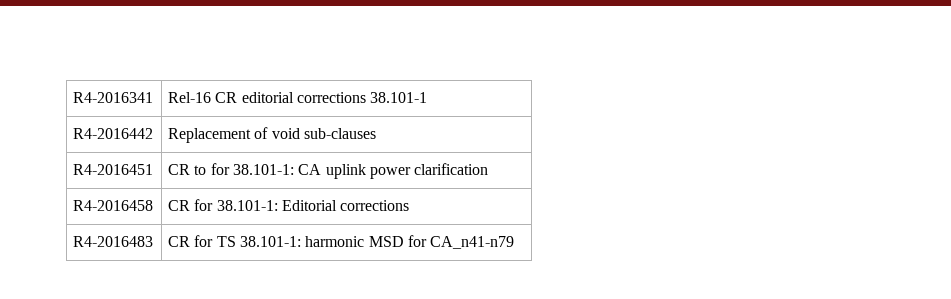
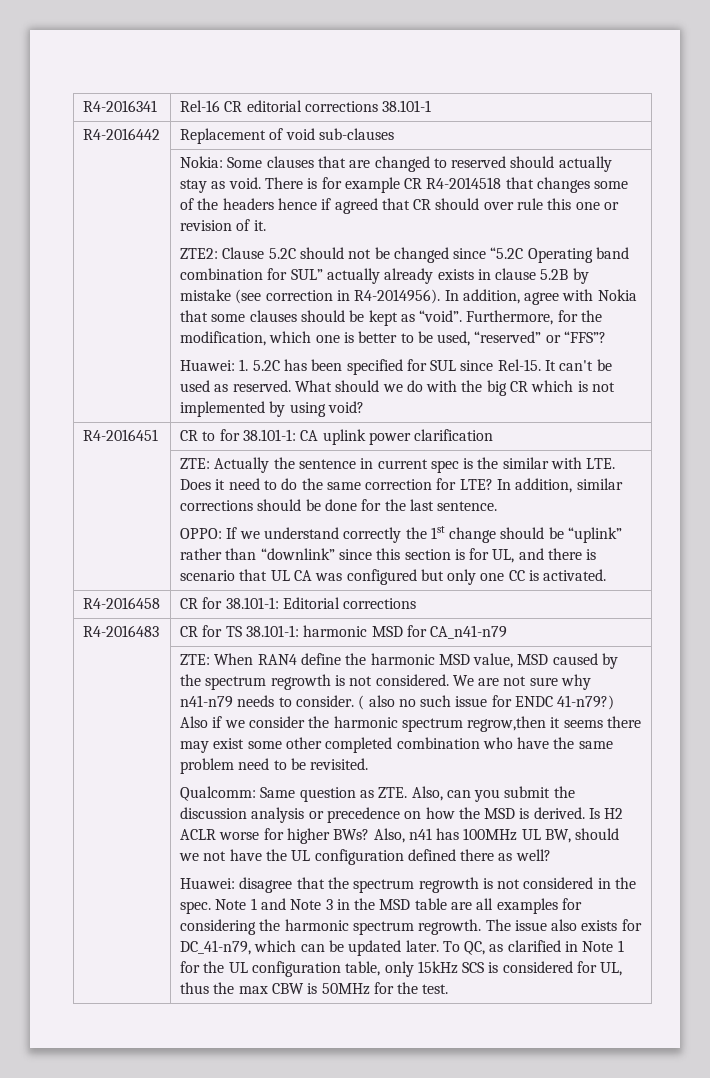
+ Nokia: Some clauses that are changed to reserved should actually stay as void. There is for example CR R4-2014518 that changes some of the headers hence if agreed that CR should over rule this one or revision of it.
+ ZTE2: Clause 5.2C should not be changed since “5.2C Operating band combination for SUL” actually already exists in clause 5.2B by mistake (see correction in R4-2014956). In addition, agree with Nokia that some clauses should be kept as “void”. Furthermore, for the modification, which one is better to be used, “reserved” or “FFS”?
+ Huawei: 1. 5.2C has been specified for SUL since Rel-15. It can't be used as reserved. What should we do with the big CR which is not implemented by using void?
+ ZTE: Actually the sentence in current spec is the similar with LTE. Does it need to do the same correction for LTE? In addition, similar corrections should be done for the last sentence.
+ OPPO: If we understand correctly the 1st change should be “uplink” rather than “downlink” since this section is for UL, and there is scenario that UL CA was configured but only one CC is activated.
+ ZTE: When RAN4 define the harmonic MSD value, MSD caused by the spectrum regrowth is not considered. We are not sure why n41-n79 needs to consider. ( also no such issue for ENDC 41-n79?) Also if we consider the harmonic spectrum regrow,then it seems there may exist some other completed combination who have the same problem need to be revisited.
+ Qualcomm: Same question as ZTE. Also, can you submit the discussion analysis or precedence on how the MSD is derived. Is H2 ACLR worse for higher BWs? Also, n41 has 100MHz UL BW, should we not have the UL configuration defined there as well?
+ Huawei: disagree that the spectrum regrowth is not considered in the spec. Note 1 and Note 3 in the MSD table are all examples for considering the harmonic spectrum regrowth. The issue also exists for DC_41-n79, which can be updated later. To QC, as clarified in Note 1 for the UL configuration table, only 15kHz SCS is considered for UL, thus the max CBW is 50MHz for the test.

